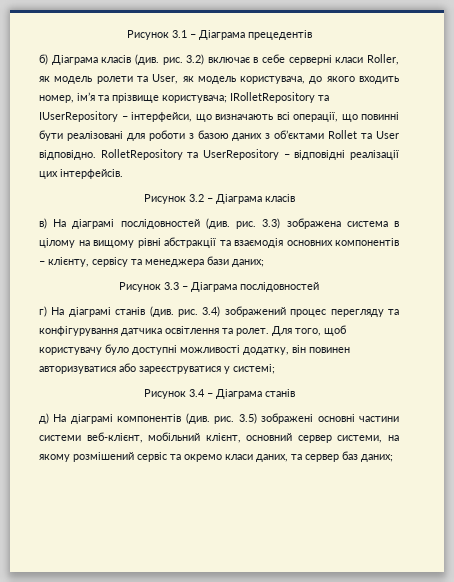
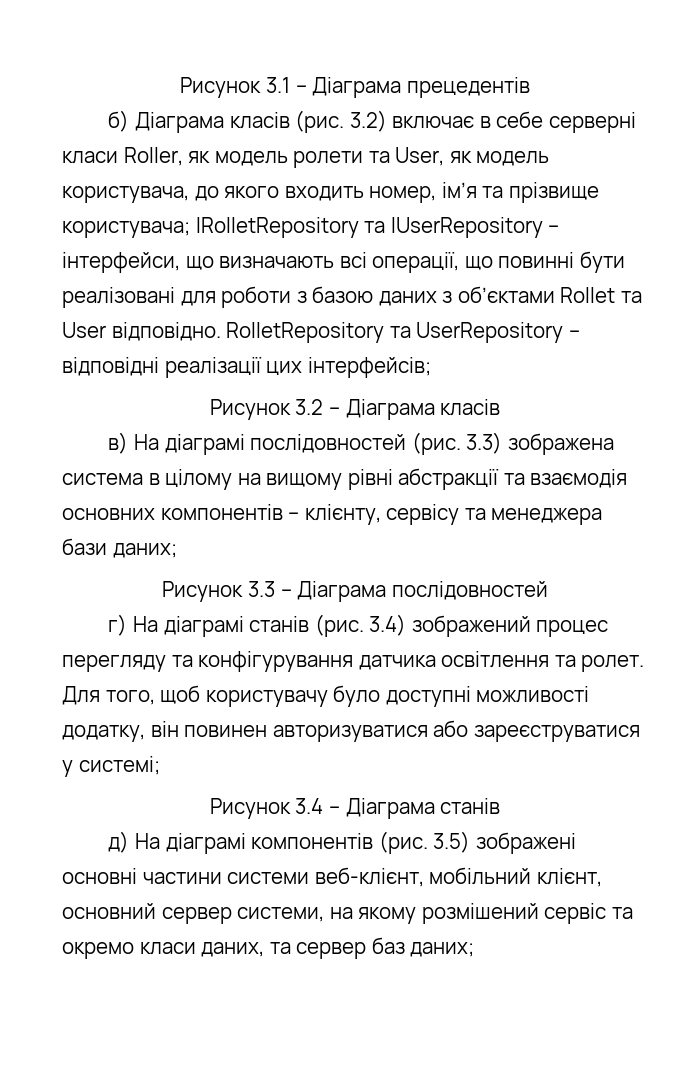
- б) Діаграма класів (див. рис.
+ б) Діаграма класів (рис.
- RolletRepository та UserRepository – відповідні реалізації цих інтерфейсів.
+ RolletRepository та UserRepository – відповідні реалізації цих інтерфейсів;
- в) На діаграмі послідовностей (див. рис.
+ в) На діаграмі послідовностей (рис.
- г) На діаграмі станів (див. рис.
+ г) На діаграмі станів (рис.
- д) На діаграмі компонентів (див. рис.
+ д) На діаграмі компонентів (рис.

